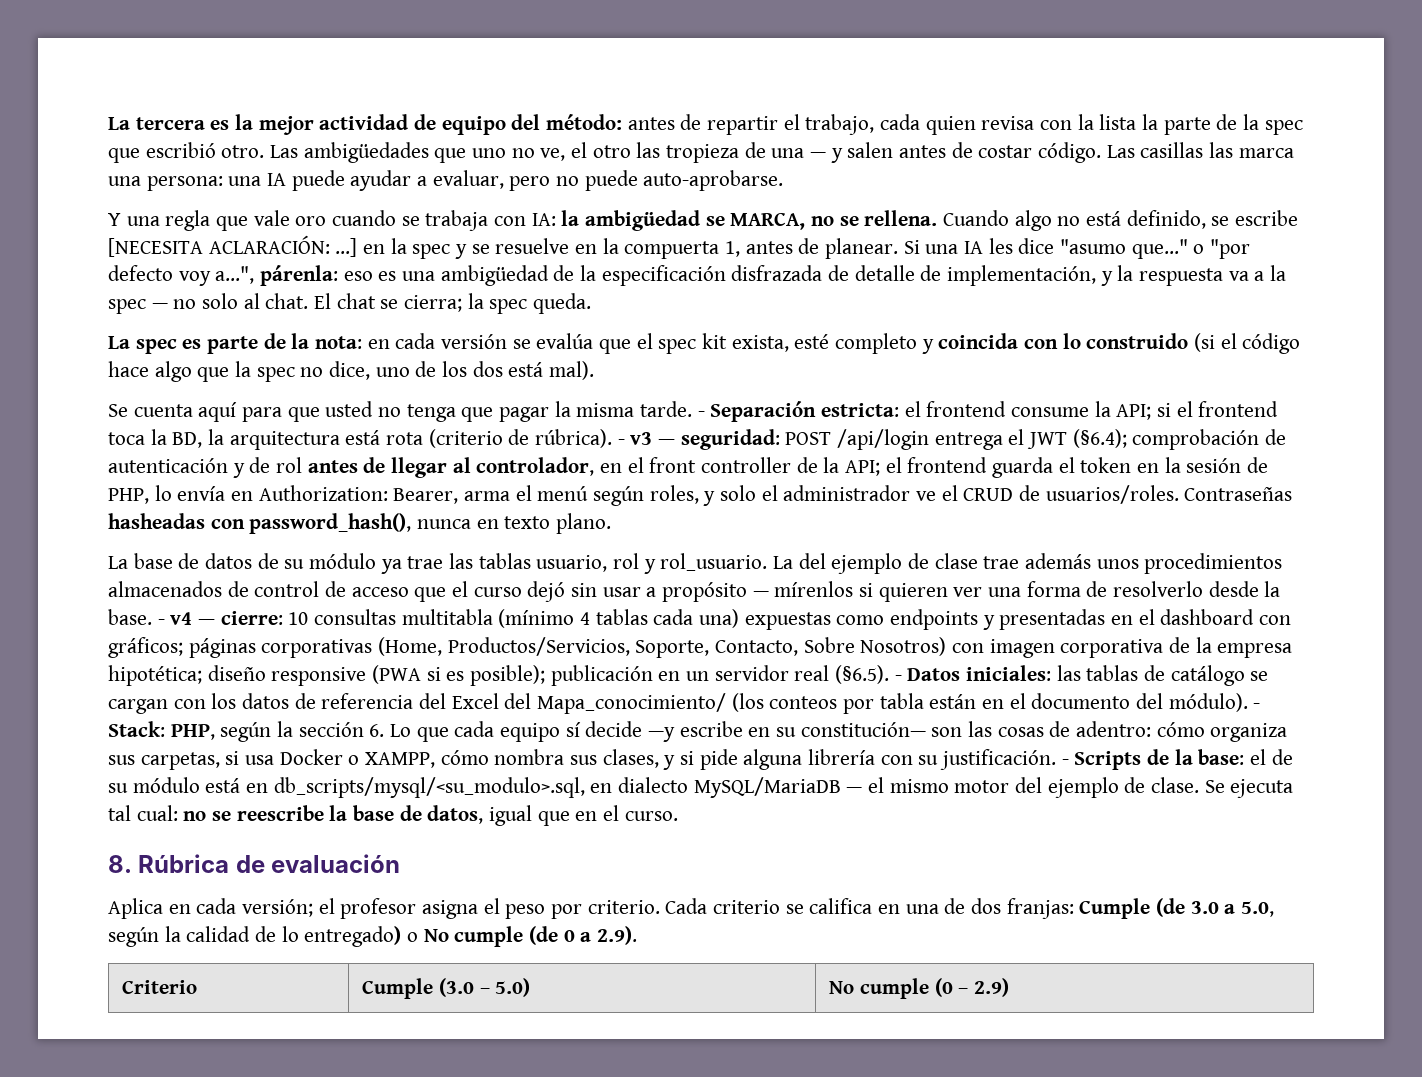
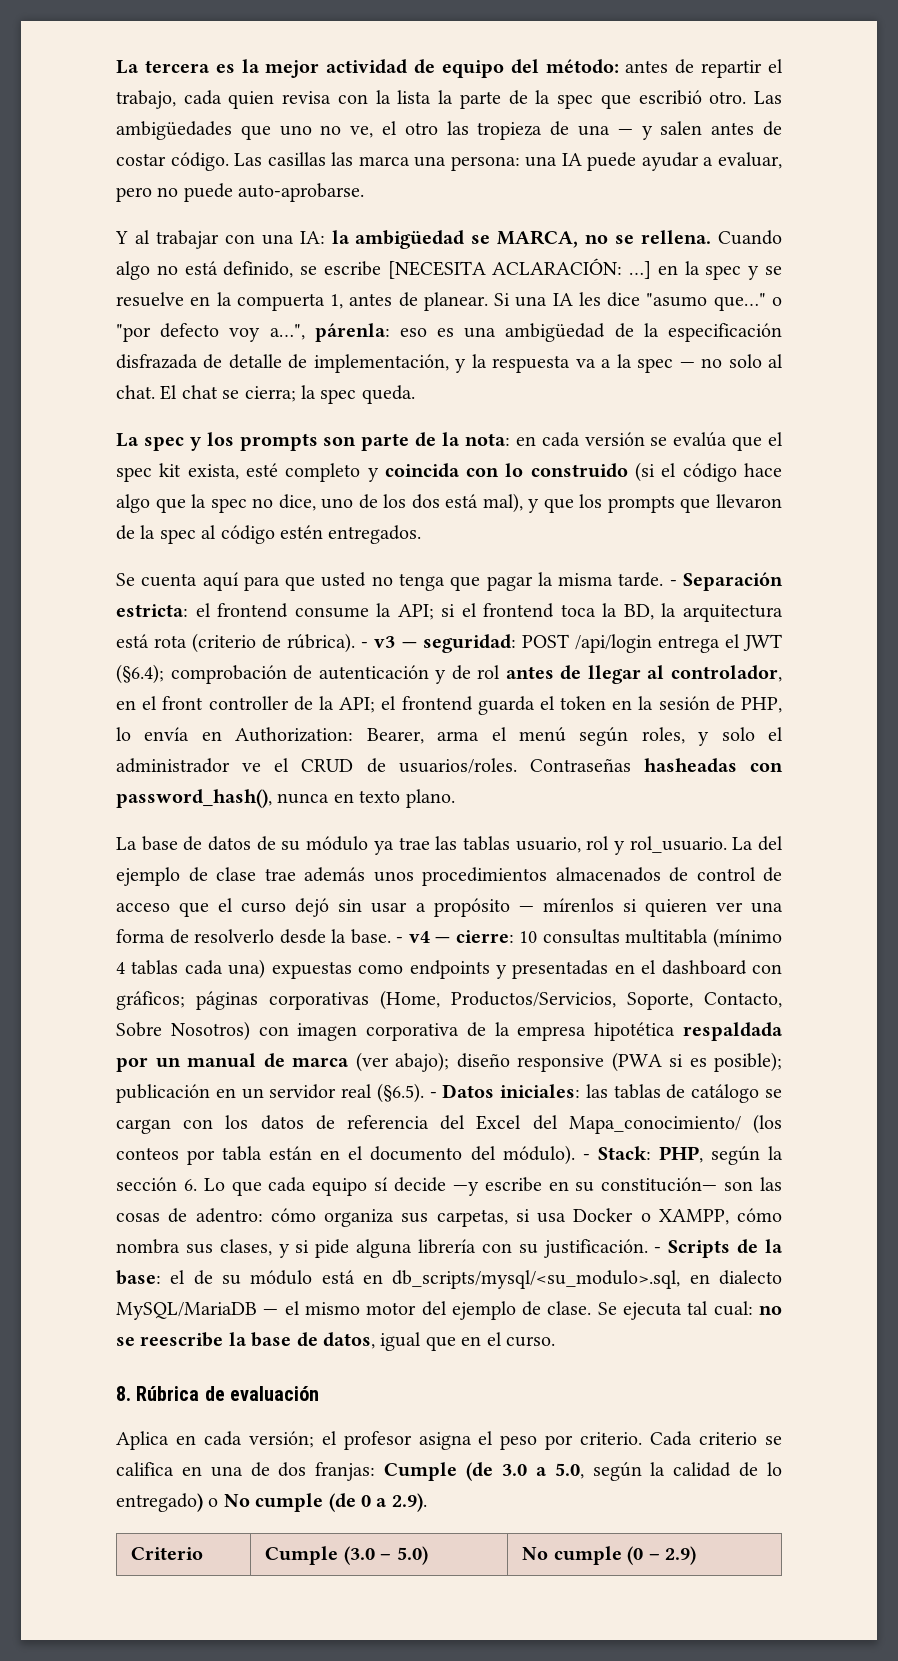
- Y una regla que vale oro cuando se trabaja con IA: la ambigüedad se MARCA, no se rellena.
+ Y al trabajar con una IA: la ambigüedad se MARCA, no se rellena.
- La spec es parte de la nota: en cada versión se evalúa que el spec kit exista, esté completo y coincida con lo construido (si el código hace algo que la spec no dice, uno de los dos está mal).
+ La spec y los prompts son parte de la nota: en cada versión se evalúa que el spec kit exista, esté completo y coincida con lo construido (si el código hace algo que la spec no dice, uno de los dos está mal), y que los prompts que llevaron de la spec al código estén entregados.
- páginas corporativas (Home, Productos/Servicios, Soporte, Contacto, Sobre Nosotros) con imagen corporativa de la empresa hipotética;
+ páginas corporativas (Home, Productos/Servicios, Soporte, Contacto, Sobre Nosotros) con imagen corporativa de la empresa hipotética respaldada por un manual de marca (ver abajo);

